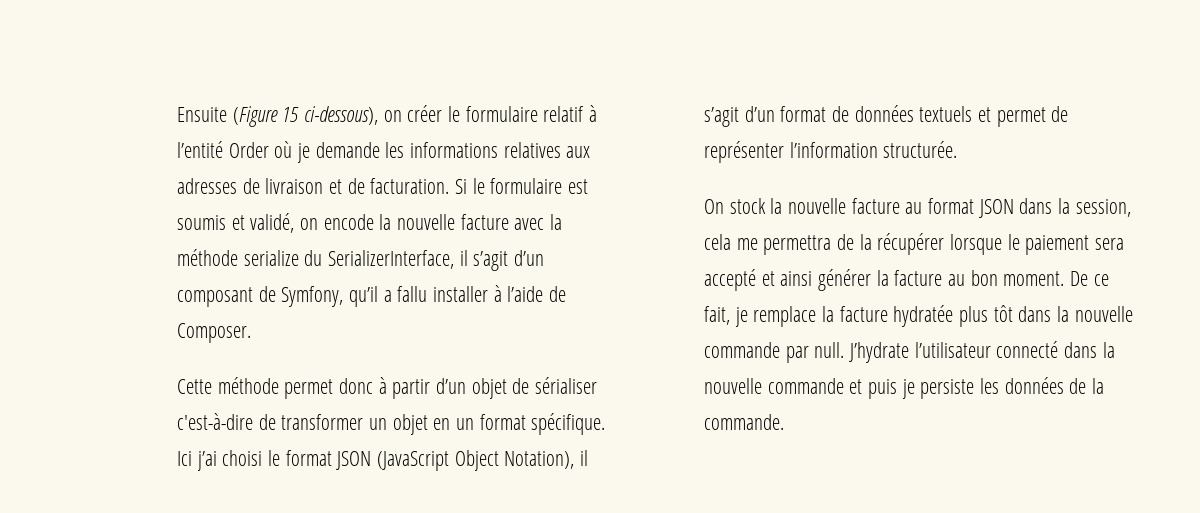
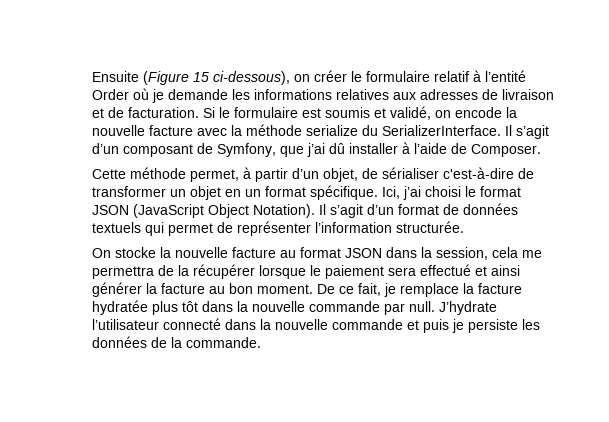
- Si le formulaire est soumis et validé, on encode la nouvelle facture avec la méthode serialize du SerializerInterface, il s’agit d’un composant de Symfony, qu’il a fallu installer à l’aide de Composer.
+ Si le formulaire est soumis et validé, on encode la nouvelle facture avec la méthode serialize du SerializerInterface. Il s’agit d’un composant de Symfony, que j’ai dû installer à l’aide de Composer.
- Cette méthode permet donc à partir d’un objet de sérialiser c'est-à-dire de transformer un objet en un format spécifique.
+ Cette méthode permet, à partir d’un objet, de sérialiser c'est-à-dire de transformer un objet en un format spécifique.
- Ici j’ai choisi le format JSON (JavaScript Object Notation), il s’agit d’un format de données textuels et permet de représenter l’information structurée.
+ Ici, j’ai choisi le format JSON (JavaScript Object Notation). Il s’agit d’un format de données textuels qui permet de représenter l’information structurée.
- On stock la nouvelle facture au format JSON dans la session, cela me permettra de la récupérer lorsque le paiement sera accepté et ainsi générer la facture au bon moment.
+ On stocke la nouvelle facture au format JSON dans la session, cela me permettra de la récupérer lorsque le paiement sera effectué et ainsi générer la facture au bon moment.

